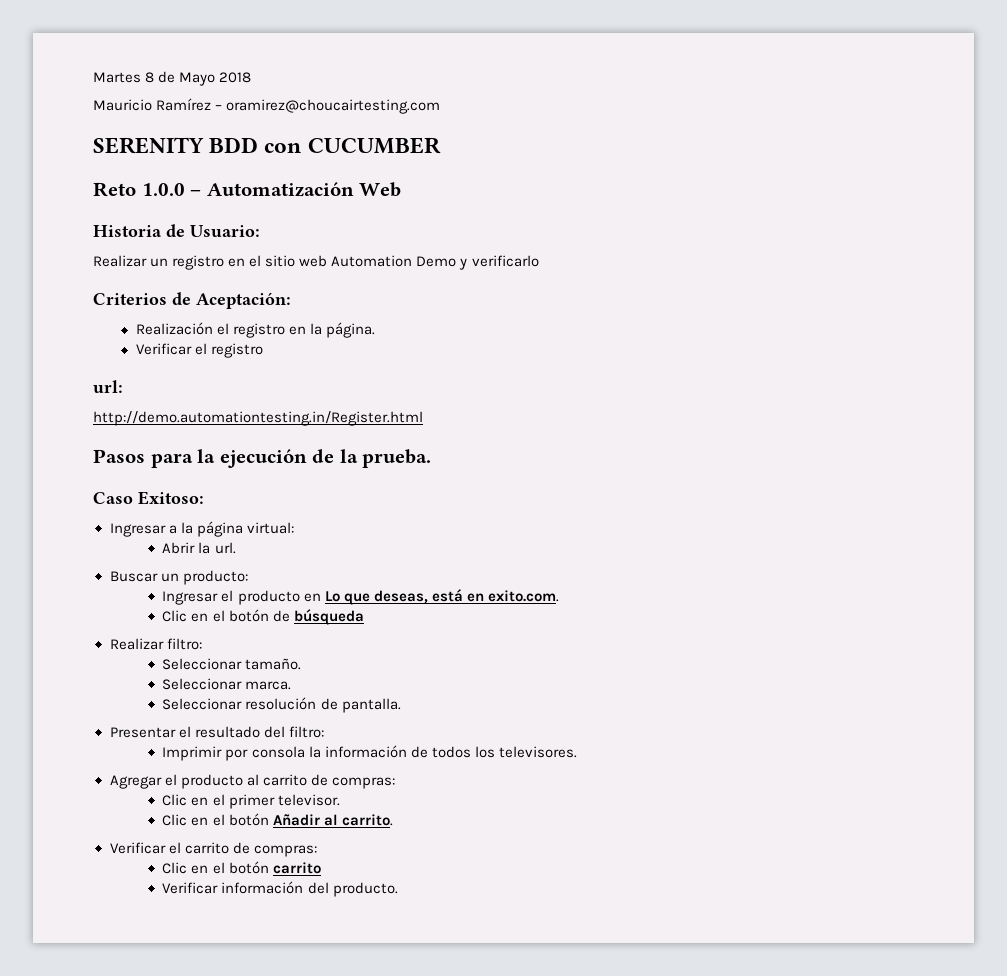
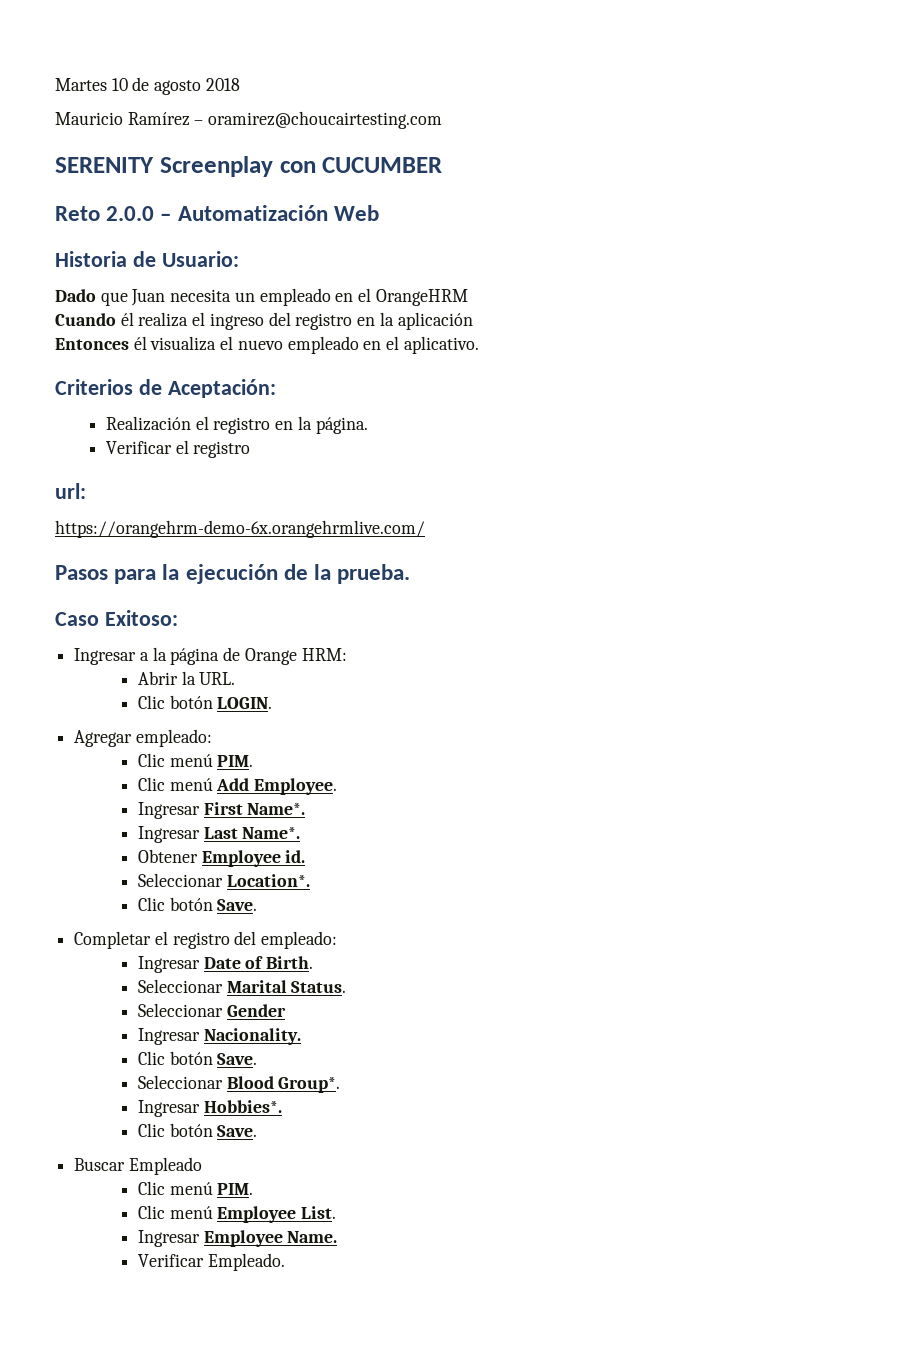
- Martes 8 de Mayo 2018
+ Martes 10 de agosto 2018
- SERENITY BDD con CUCUMBER
+ SERENITY Screenplay con CUCUMBER
- Reto 1.0.0 – Automatización Web
+ Reto 2.0.0 – Automatización Web
- Realizar un registro en el sitio web Automation Demo y verificarlo
+ Dado que Juan necesita un empleado en el OrangeHRM
+ Cuando él realiza el ingreso del registro en la aplicación
+ Entonces él visualiza el nuevo empleado en el aplicativo.
- http://demo.automationtesting.in/Register.html
+ https://orangehrm-demo-6x.orangehrmlive.com/
- Ingresar a la página virtual:
+ Ingresar a la página de Orange HRM:
- Abrir la url.
- Buscar un producto:
- Ingresar el producto en Lo que deseas, está en exito.com.
- Clic en el botón de búsqueda
- Realizar filtro:
- Seleccionar tamaño.
- Seleccionar marca.
- Seleccionar resolución de pantalla.
- Presentar el resultado del filtro:
- Imprimir por consola la información de todos los televisores.
- Agregar el producto al carrito de compras:
- Clic en el primer televisor.
- Clic en el botón Añadir al carrito.
- Verificar el carrito de compras:
- Clic en el botón carrito
- Verificar información del producto.
+ Abrir la URL.
+ Clic botón LOGIN.
+ Agregar empleado:
+ Clic menú PIM.
+ Clic menú Add Employee.
+ Ingresar First Name*.
+ Ingresar Last Name*.
+ Obtener Employee id.
+ Seleccionar Location*.
+ Clic botón Save.
+ Completar el registro del empleado:
+ Ingresar Date of Birth.
+ Seleccionar Marital Status.
+ Seleccionar Gender
+ Ingresar Nacionality.
+ Clic botón Save.
+ Seleccionar Blood Group*.
+ Ingresar Hobbies*.
+ Clic botón Save.
+ Buscar Empleado
+ Clic menú PIM.
+ Clic menú Employee List.
+ Ingresar Employee Name.
+ Verificar Empleado.

